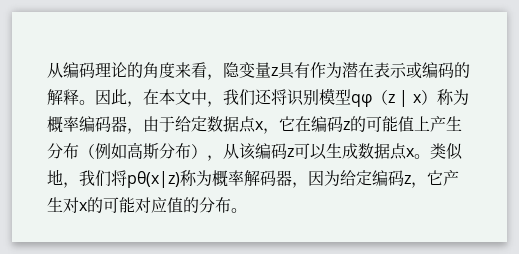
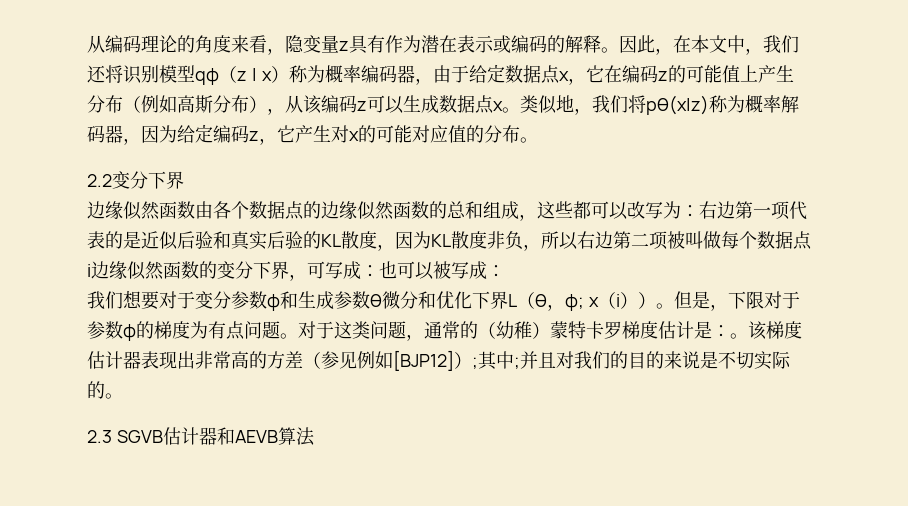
+ 2.2变分下界
+ 边缘似然函数由各个数据点的边缘似然函数的总和组成，这些都可以改写为：右边第一项代表的是近似后验和真实后验的KL散度，因为KL散度非负，所以右边第二项被叫做每个数据点i边缘似然函数的变分下界，可写成：也可以被写成：
+ 我们想要对于变分参数φ和生成参数θ微分和优化下界L（θ，φ; x（i））。但是，下限对于参数φ的梯度为有点问题。对于这类问题，通常的（幼稚）蒙特卡罗梯度估计是：。该梯度估计器表现出非常高的方差（参见例如[BJP12]）;其中;并且对我们的目的来说是不切实际的。
+ 2.3 SGVB估计器和AEVB算法

